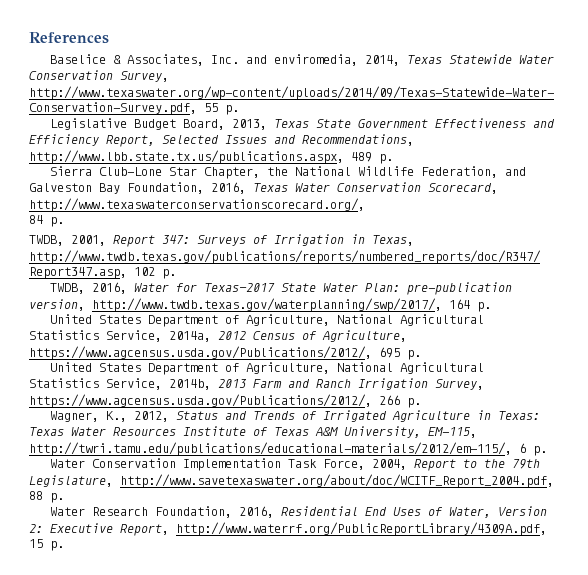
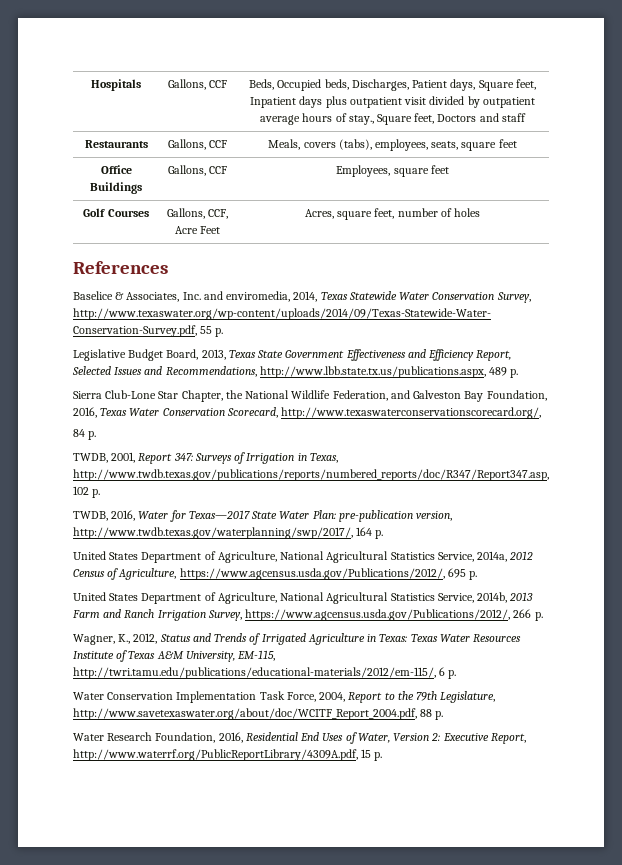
+ Hospitals | Gallons, CCF | Beds, Occupied beds, Discharges, Patient days, Square feet, Inpatient days plus outpatient visit divided by outpatient average hours of stay., Square feet, Doctors and staff
+ Restaurants | Gallons, CCF | Meals, covers (tabs), employees, seats, square feet
+ Office Buildings | Gallons, CCF | Employees, square feet
+ Golf Courses | Gallons, CCF, Acre Feet | Acres, square feet, number of holes

